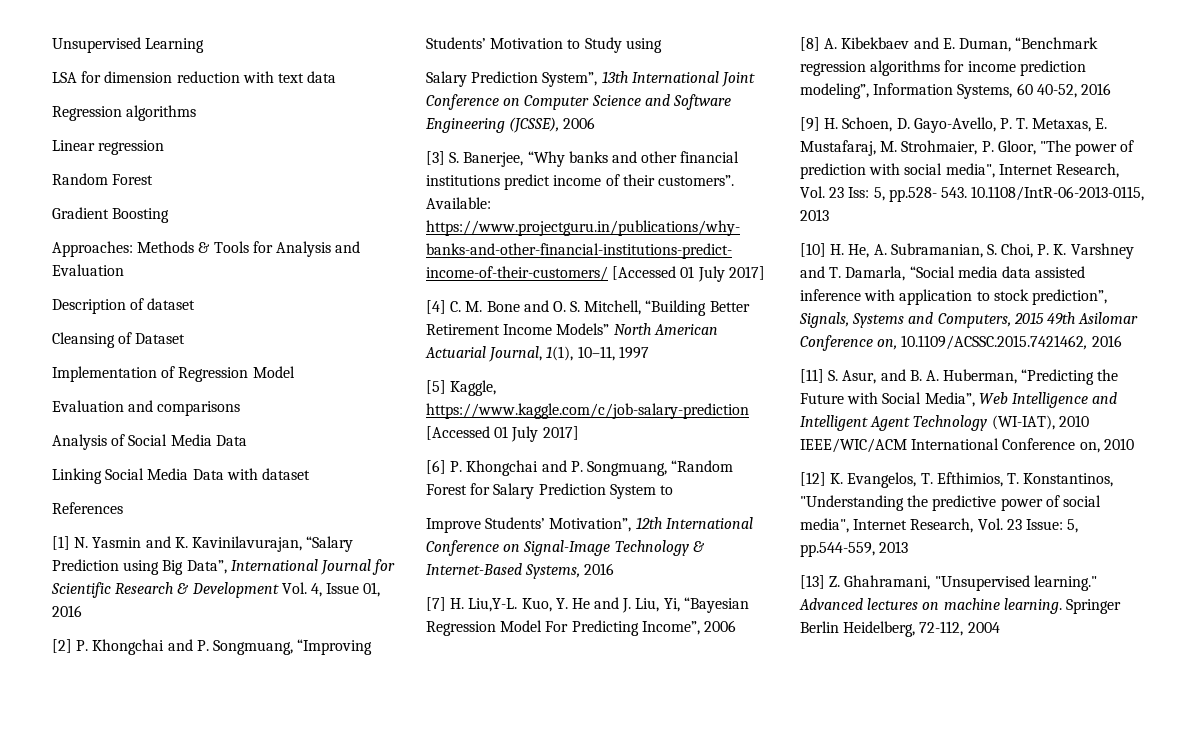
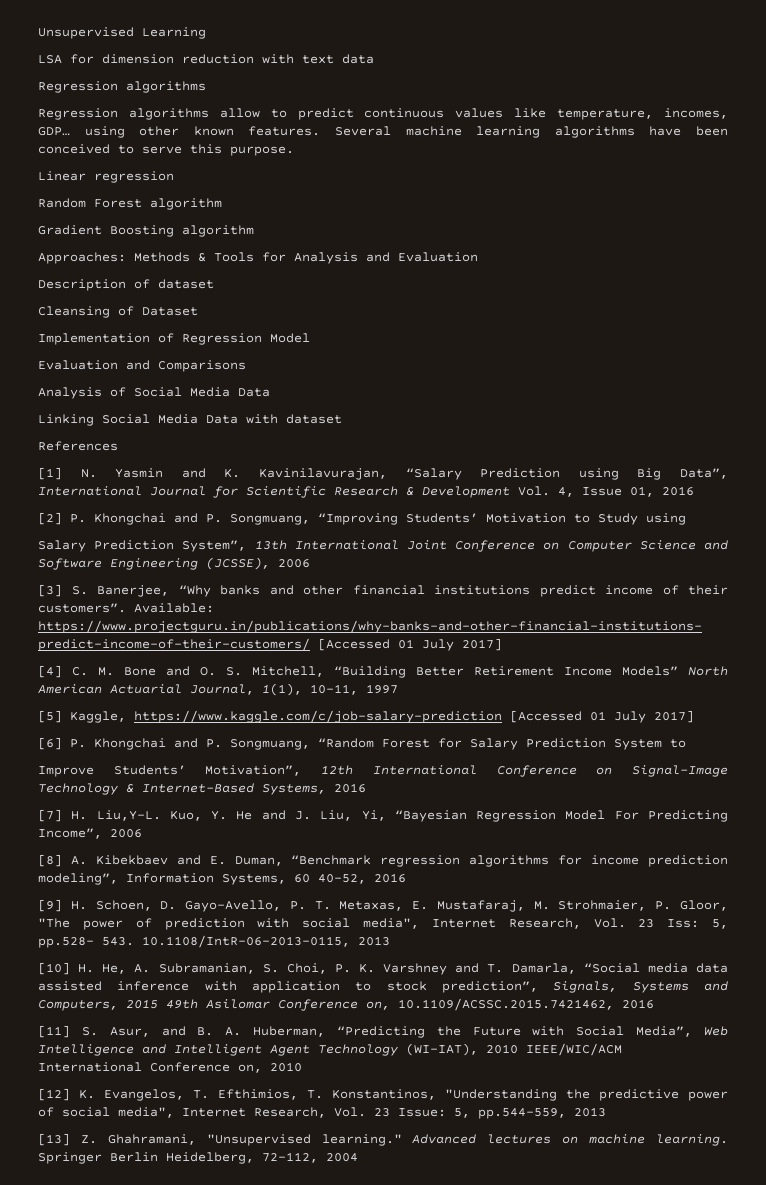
+ Regression algorithms allow to predict continuous values like temperature, incomes, GDP… using other known features. Several machine learning algorithms have been conceived to serve this purpose.
- Random Forest
+ Random Forest algorithm
- Gradient Boosting
+ Gradient Boosting algorithm
- Evaluation and comparisons
+ Evaluation and Comparisons

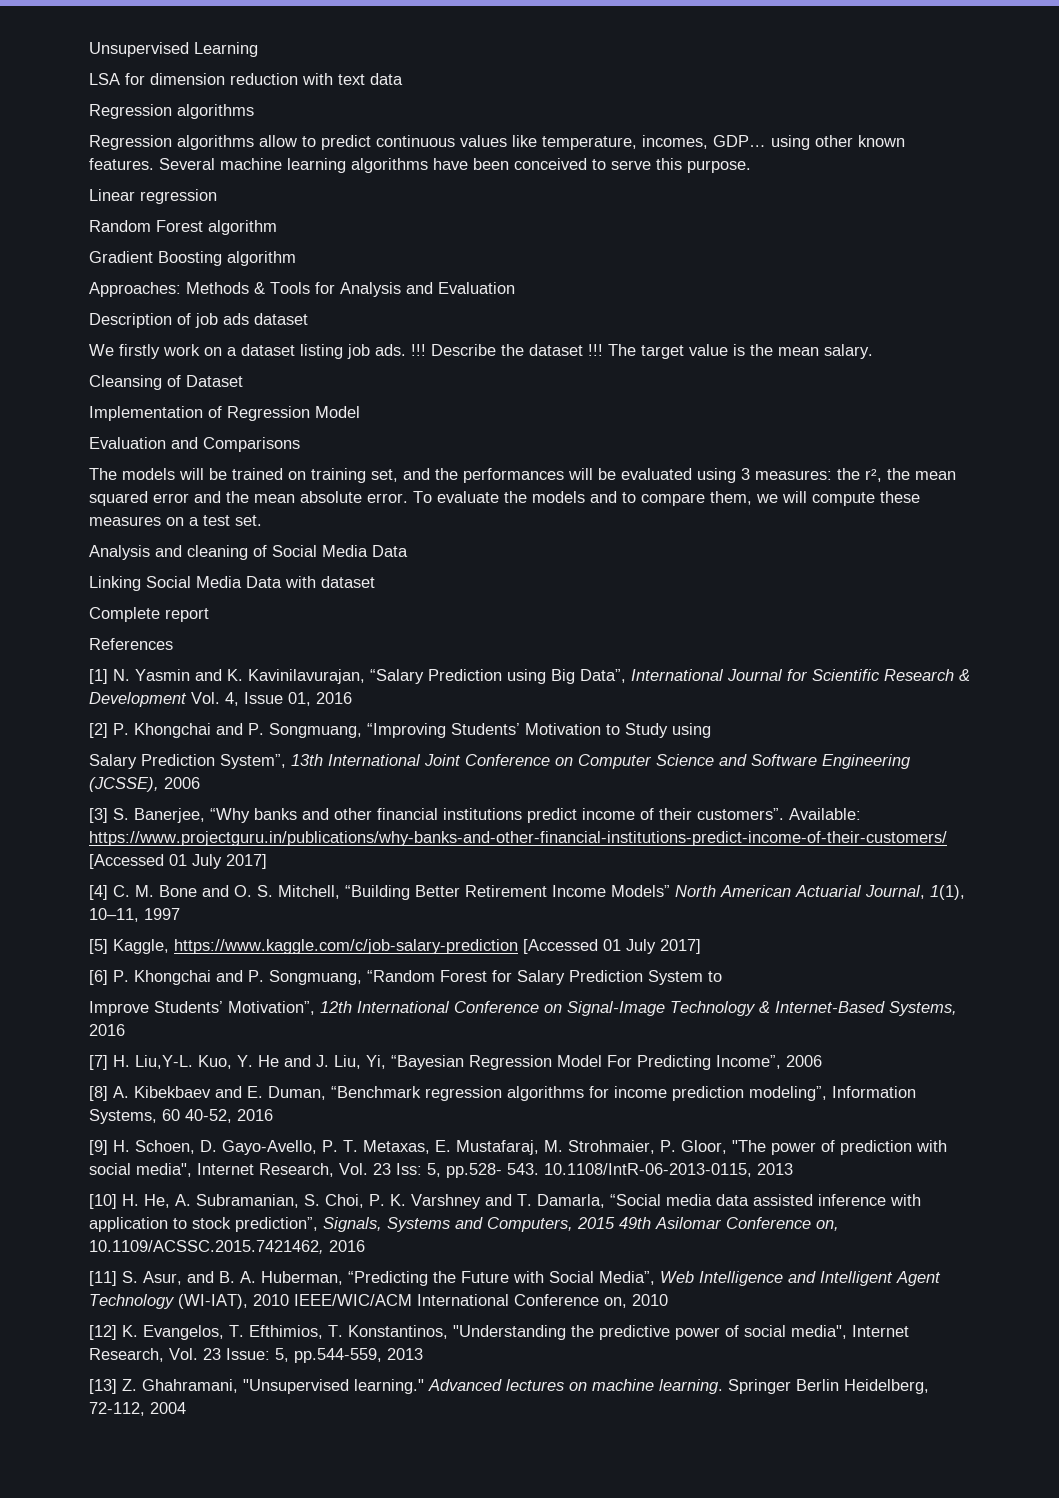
- Description of dataset
+ Description of job ads dataset
+ We firstly work on a dataset listing job ads. !!! Describe the dataset !!! The target value is the mean salary.
- Analysis of Social Media Data
+ The models will be trained on training set, and the performances will be evaluated using 3 measures: the r², the mean squared error and the mean absolute error. To evaluate the models and to compare them, we will compute these measures on a test set.
+ Analysis and cleaning of Social Media Data
+ Complete report

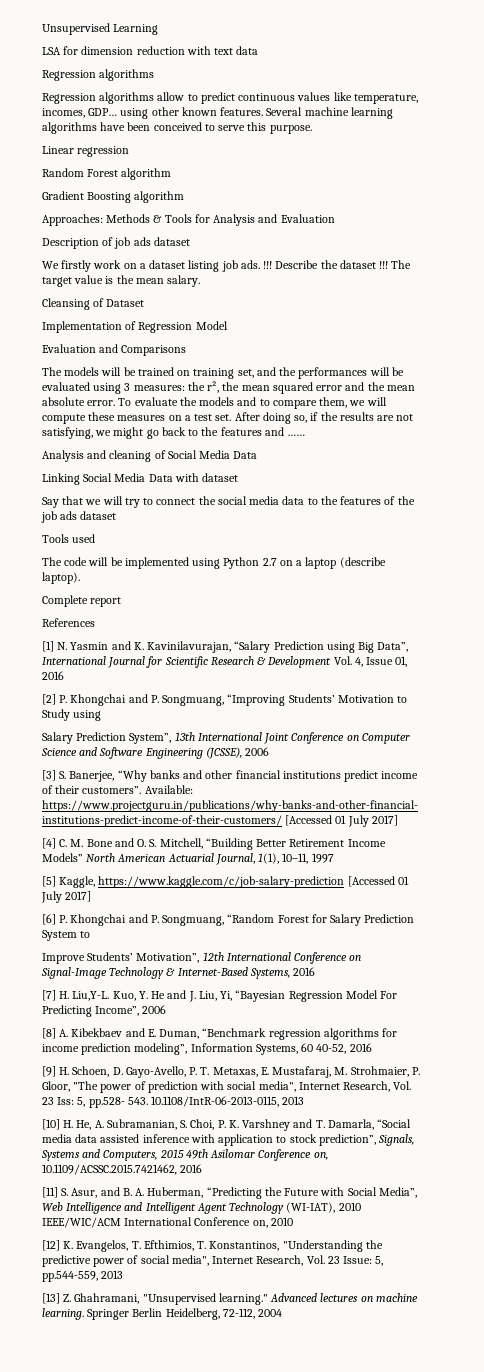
+ After doing so, if the results are not satisfying, we might go back to the features and ……
+ Say that we will try to connect the social media data to the features of the job ads dataset
+ Tools used
+ The code will be implemented using Python 2.7 on a laptop (describe laptop).

